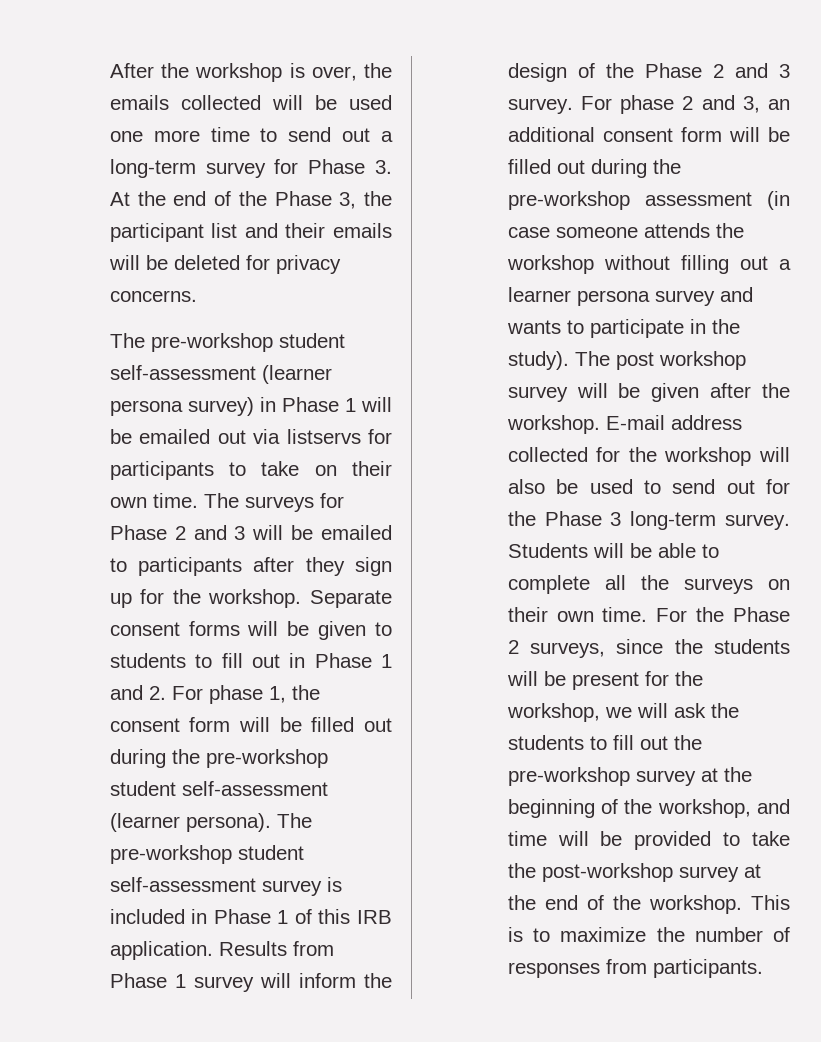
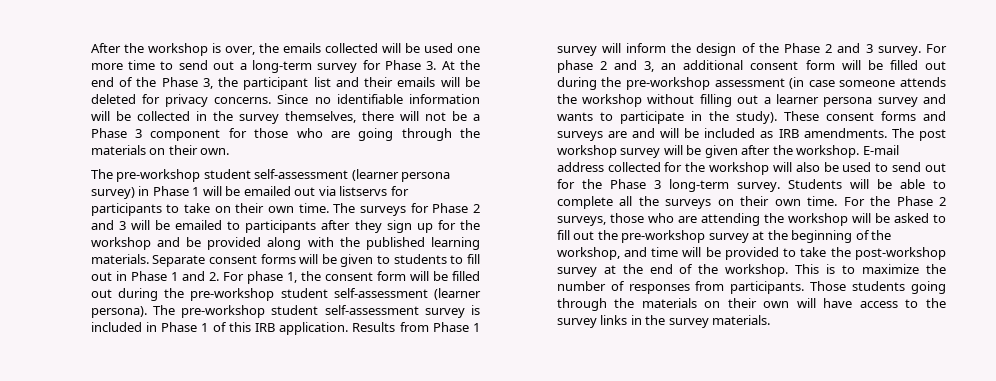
+ Since no identifiable information will be collected in the survey themselves, there will not be a Phase 3 component for those who are going through the materials on their own.
- The surveys for Phase 2 and 3 will be emailed to participants after they sign up for the workshop.
+ The surveys for Phase 2 and 3 will be emailed to participants after they sign up for the workshop and be provided along with the published learning materials.
+ These consent forms and surveys are and will be included as IRB amendments.
- For the Phase 2 surveys, since the students will be present for the workshop, we will ask the students to fill out the pre-workshop survey at the beginning of the workshop, and time will be provided to take the post-workshop survey at the end of the workshop.
+ For the Phase 2 surveys, those who are attending the workshop will be asked to fill out the pre-workshop survey at the beginning of the workshop, and time will be provided to take the post-workshop survey at the end of the workshop.
+ Those students going through the materials on their own will have access to the survey links in the survey materials.

